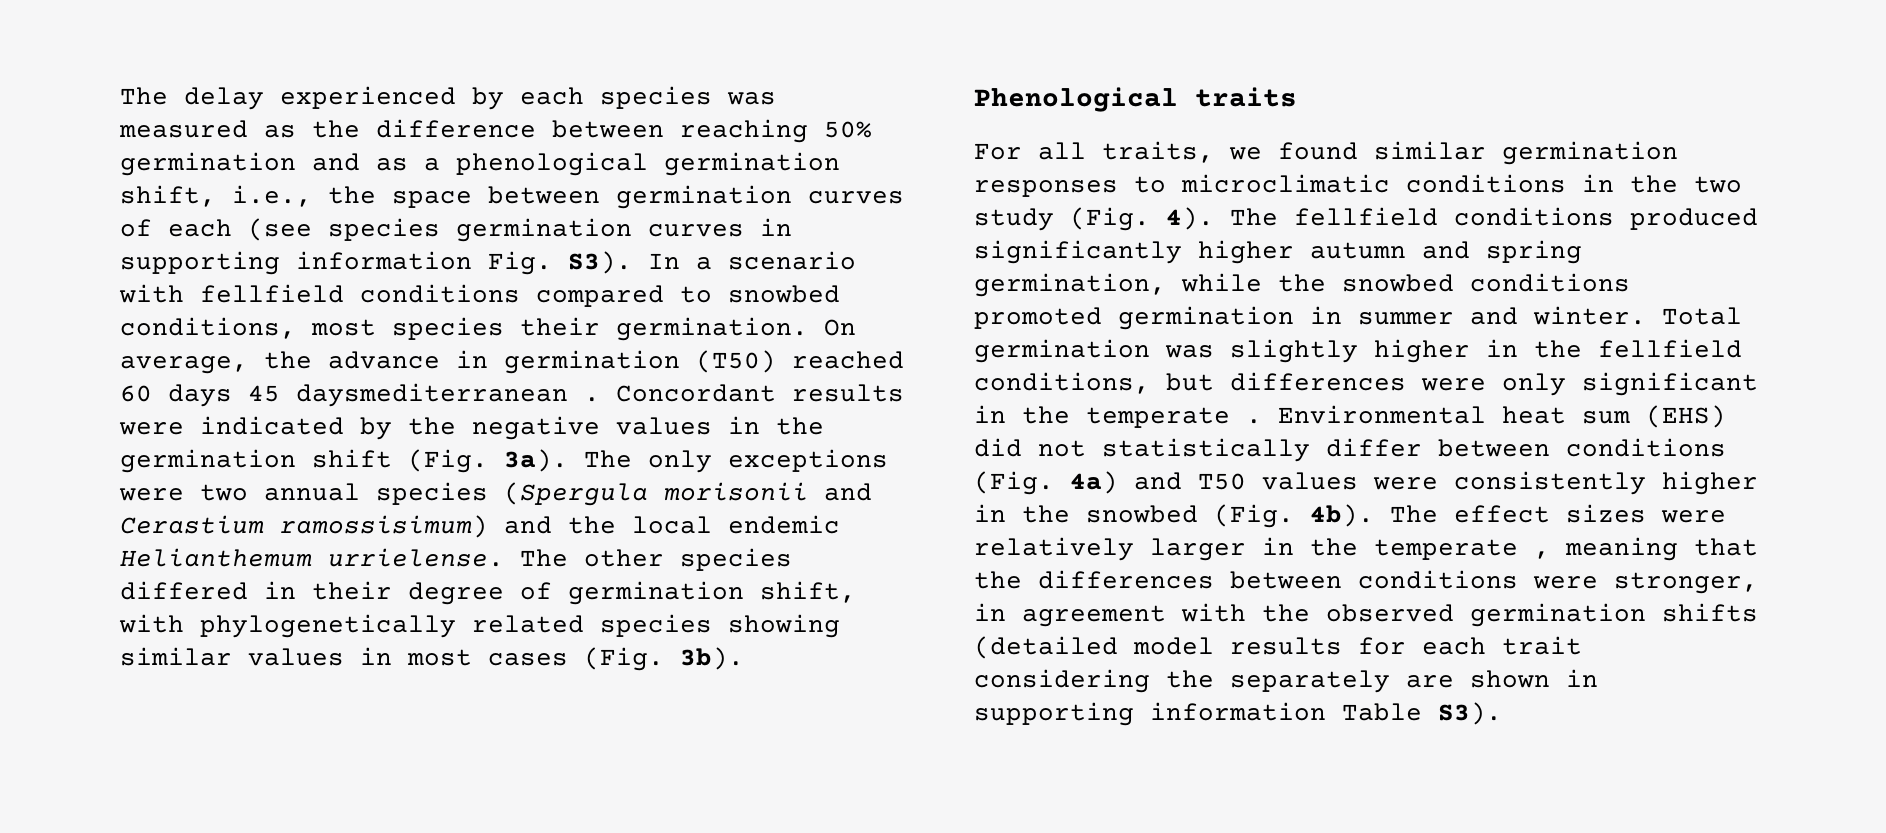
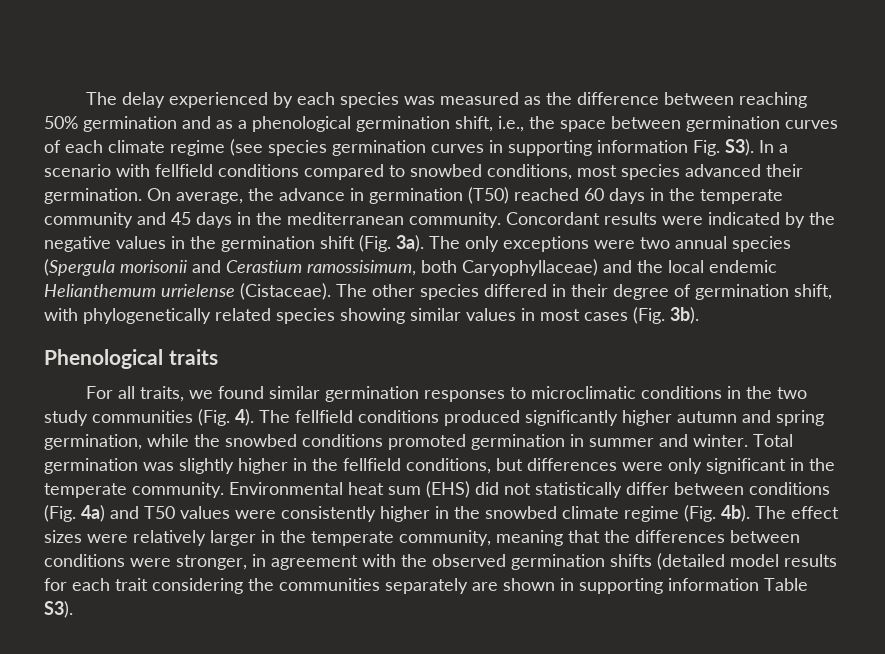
- The delay experienced by each species was measured as the difference between reaching 50% germination and as a phenological germination shift, i.e., the space between germination curves of each (see species germination curves in supporting information Fig. S3). In a scenario with fellfield conditions compared to snowbed conditions, most species their germination.
+ The delay experienced by each species was measured as the difference between reaching 50% germination and as a phenological germination shift, i.e., the space between germination curves of each climate regime (see species germination curves in supporting information Fig. S3). In a scenario with fellfield conditions compared to snowbed conditions, most species advanced their germination.
- On average, the advance in germination (T50) reached 60 days 45 daysmediterranean .
+ On average, the advance in germination (T50) reached 60 days in the temperate community and 45 days in the mediterranean community.
- The only exceptions were two annual species (Spergula morisonii and Cerastium ramossisimum) and the local endemic Helianthemum urrielense.
+ The only exceptions were two annual species (Spergula morisonii and Cerastium ramossisimum, both Caryophyllaceae) and the local endemic Helianthemum urrielense (Cistaceae).
- For all traits, we found similar germination responses to microclimatic conditions in the two study (Fig. 4).
+ For all traits, we found similar germination responses to microclimatic conditions in the two study communities (Fig. 4).
- Total germination was slightly higher in the fellfield conditions, but differences were only significant in the temperate .
+ Total germination was slightly higher in the fellfield conditions, but differences were only significant in the temperate community.
- Environmental heat sum (EHS) did not statistically differ between conditions (Fig. 4a) and T50 values were consistently higher in the snowbed (Fig. 4b).
+ Environmental heat sum (EHS) did not statistically differ between conditions (Fig. 4a) and T50 values were consistently higher in the snowbed climate regime (Fig. 4b).
- The effect sizes were relatively larger in the temperate , meaning that the differences between conditions were stronger, in agreement with the observed germination shifts (detailed model results for each trait considering the separately are shown in supporting information Table S3).
+ The effect sizes were relatively larger in the temperate community, meaning that the differences between conditions were stronger, in agreement with the observed germination shifts (detailed model results for each trait considering the communities separately are shown in supporting information Table S3).

